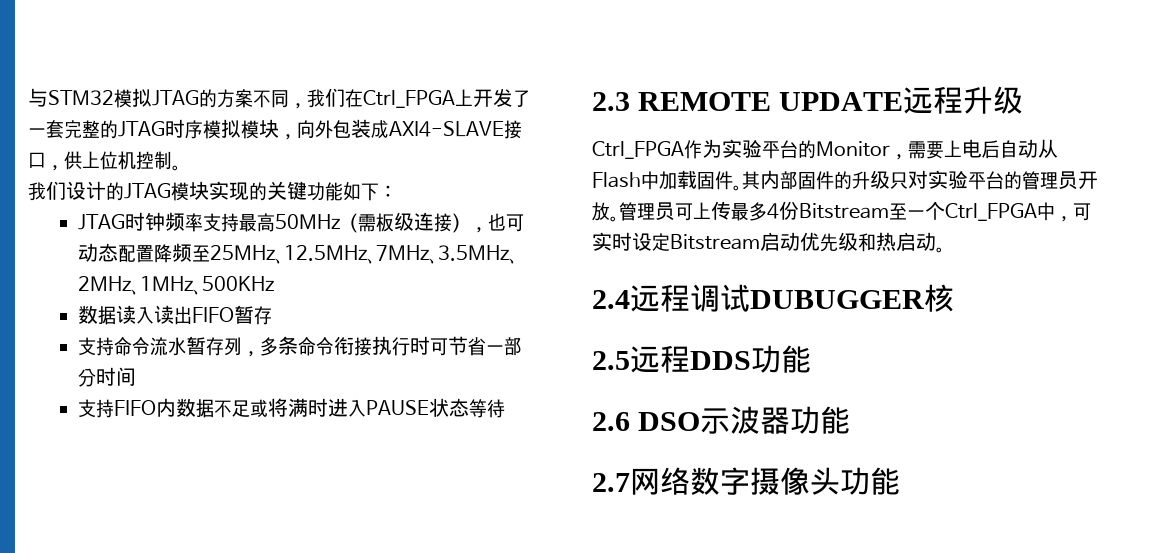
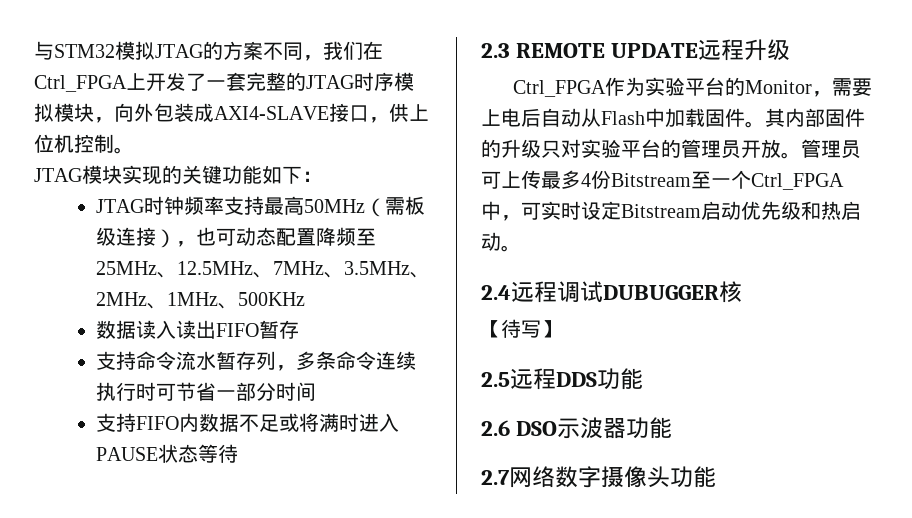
- 我们设计的JTAG模块实现的关键功能如下：
+ JTAG模块实现的关键功能如下：
- 支持命令流水暂存列，多条命令衔接执行时可节省一部分时间
+ 支持命令流水暂存列，多条命令连续执行时可节省一部分时间
+ 【待写】

